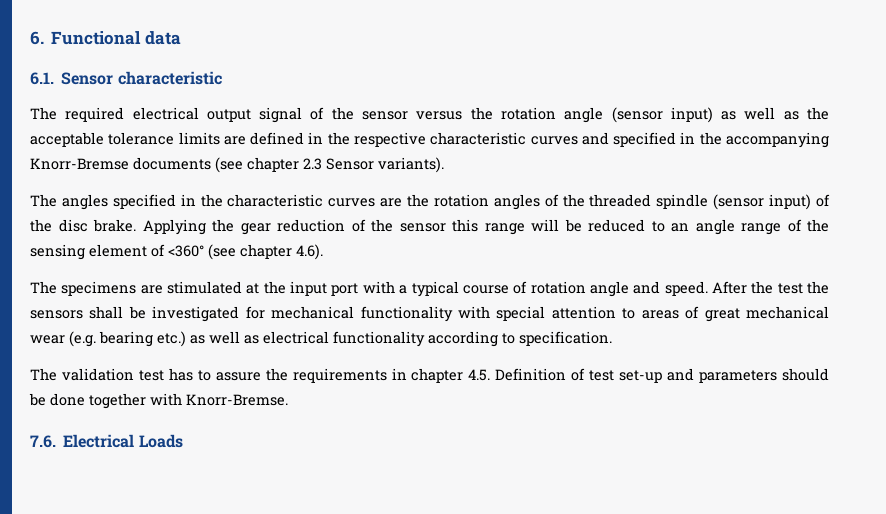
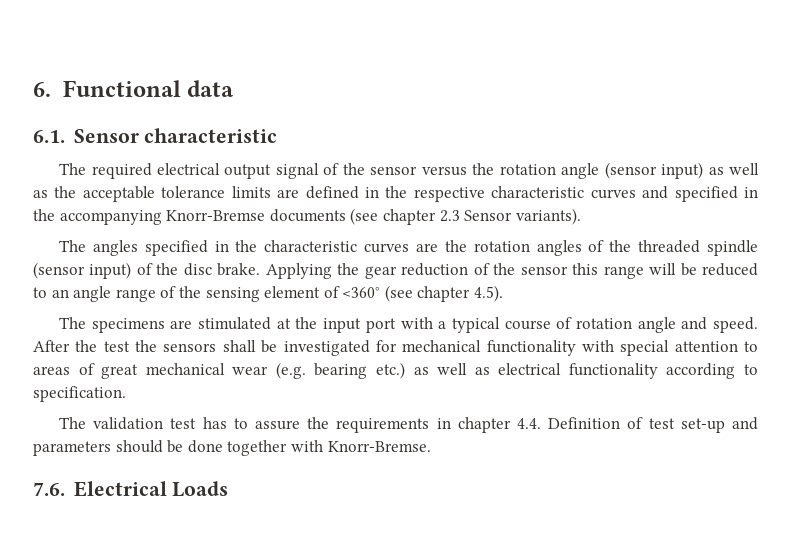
- Applying the gear reduction of the sensor this range will be reduced to an angle range of the sensing element of <360° (see chapter 4.6).
+ Applying the gear reduction of the sensor this range will be reduced to an angle range of the sensing element of <360° (see chapter 4.5).
- The validation test has to assure the requirements in chapter 4.5. Definition of test set-up and parameters should be done together with Knorr-Bremse.
+ The validation test has to assure the requirements in chapter 4.4. Definition of test set-up and parameters should be done together with Knorr-Bremse.

